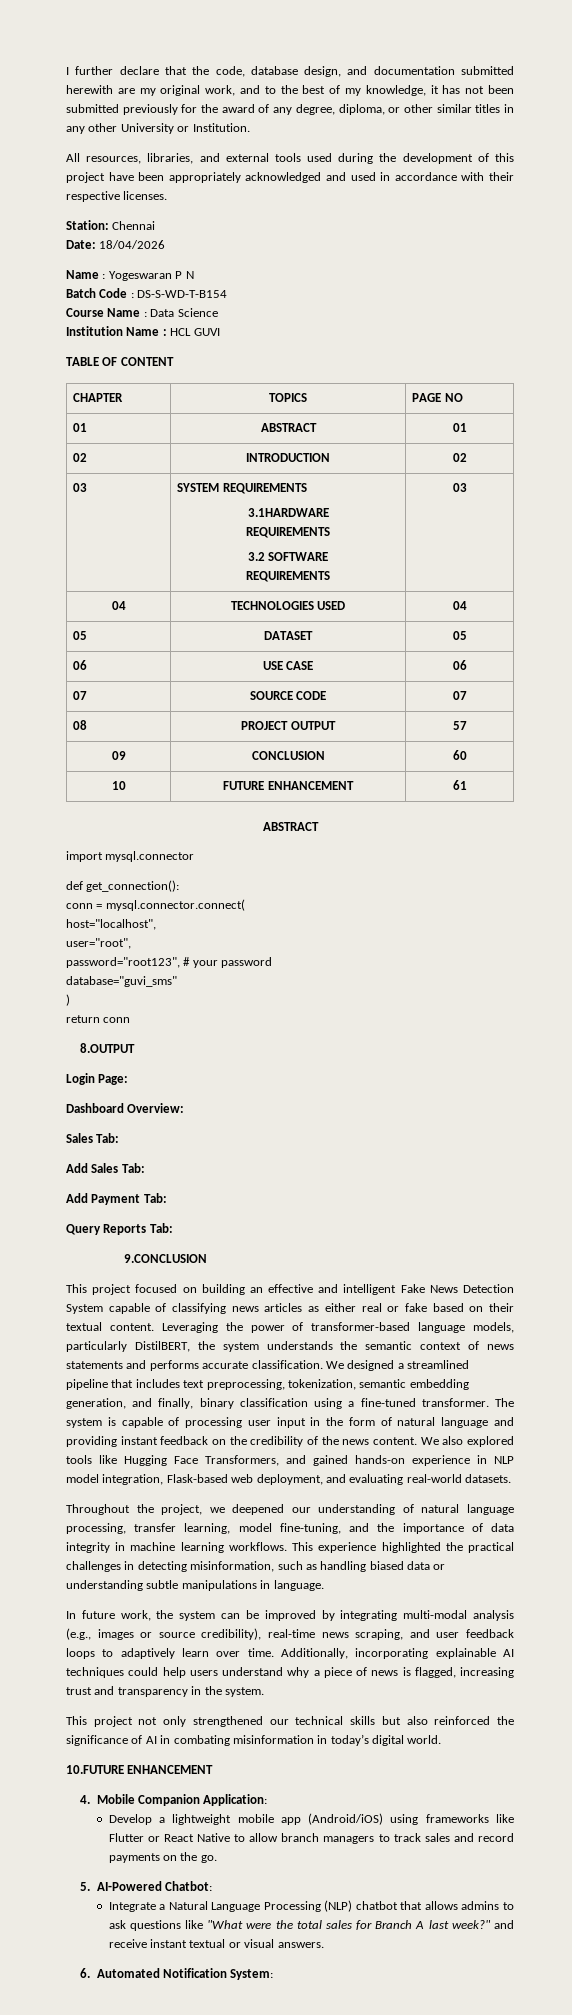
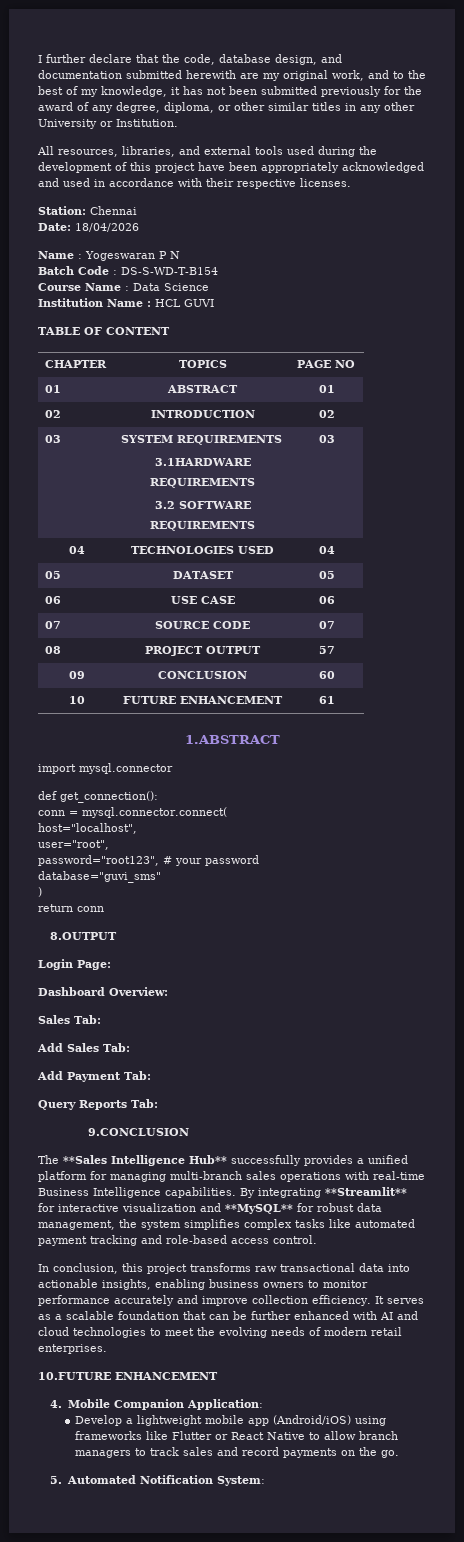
  10 | FUTURE ENHANCEMENT | 61
- ABSTRACT
+ 1.ABSTRACT
- This project focused on building an effective and intelligent Fake News Detection System capable of classifying news articles as either real or fake based on their textual content. Leveraging the power of transformer-based language models, particularly DistilBERT, the system understands the semantic context of news statements and performs accurate classification. We designed a streamlined pipeline that includes text preprocessing, tokenization, semantic embedding generation, and finally, binary classification using a fine-tuned transformer. The system is capable of processing user input in the form of natural language and providing instant feedback on the credibility of the news content. We also explored tools like Hugging Face Transformers, and gained hands-on experience in NLP model integration, Flask-based web deployment, and evaluating real-world datasets.
- Throughout the project, we deepened our understanding of natural language processing, transfer learning, model fine-tuning, and the importance of data integrity in machine learning workflows. This experience highlighted the practical challenges in detecting misinformation, such as handling biased data or understanding subtle manipulations in language.
- In future work, the system can be improved by integrating multi-modal analysis (e.g., images or source credibility), real-time news scraping, and user feedback loops to adaptively learn over time. Additionally, incorporating explainable AI techniques could help users understand why a piece of news is flagged, increasing trust and transparency in the system.
- This project not only strengthened our technical skills but also reinforced the significance of AI in combating misinformation in today’s digital world.
+ The **Sales Intelligence Hub** successfully provides a unified platform for managing multi-branch sales operations with real-time Business Intelligence capabilities. By integrating **Streamlit** for interactive visualization and **MySQL** for robust data management, the system simplifies complex tasks like automated payment tracking and role-based access control.
+ In conclusion, this project transforms raw transactional data into actionable insights, enabling business owners to monitor performance accurately and improve collection efficiency. It serves as a scalable foundation that can be further enhanced with AI and cloud technologies to meet the evolving needs of modern retail enterprises.
- 5. AI-Powered Chatbot:
- Integrate a Natural Language Processing (NLP) chatbot that allows admins to ask questions like "What were the total sales for Branch A last week?" and receive instant textual or visual answers.
- 6. Automated Notification System:
+ 5. Automated Notification System:

